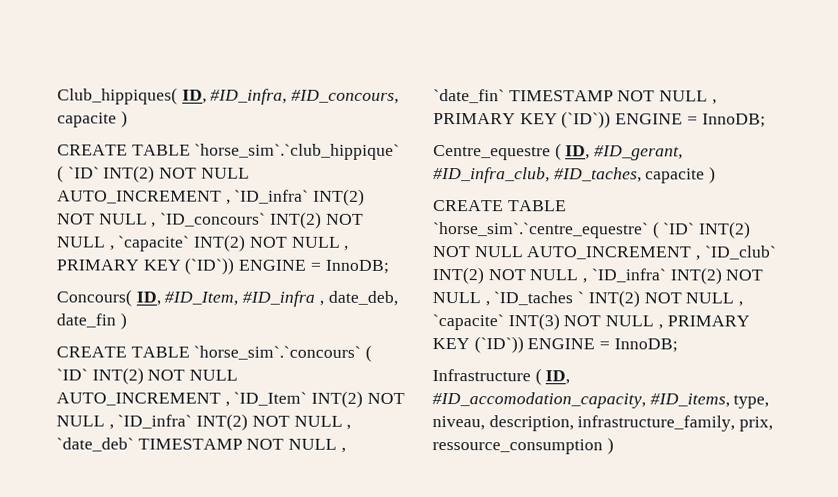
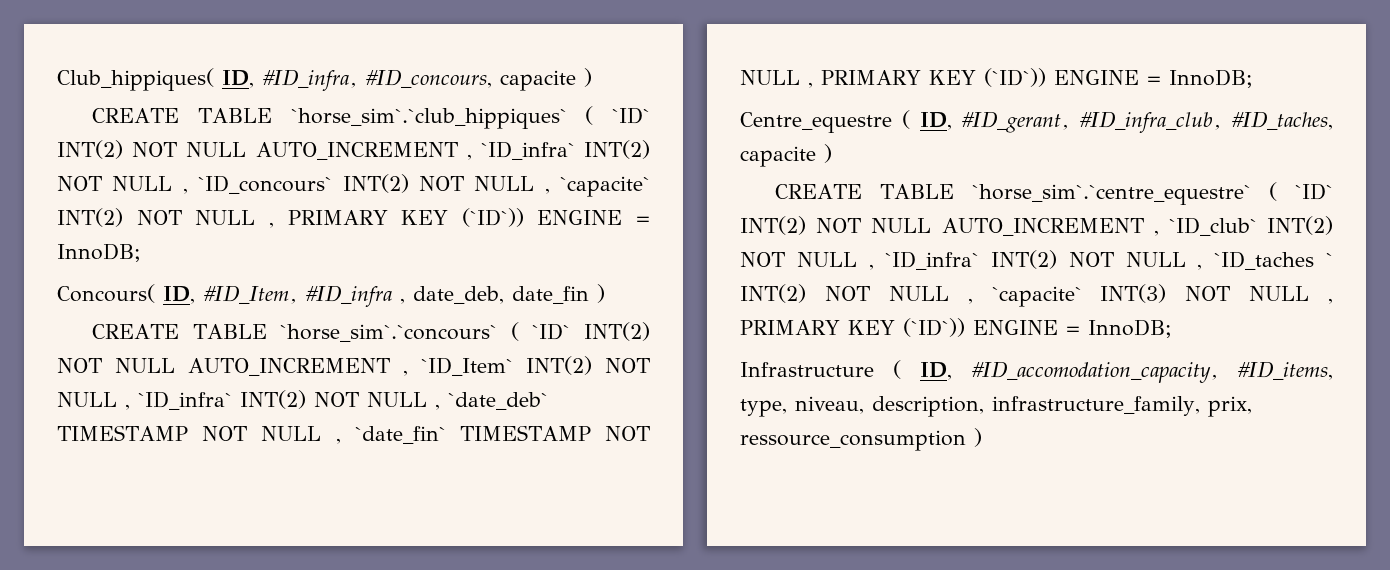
- CREATE TABLE `horse_sim`.`club_hippique` ( `ID` INT(2) NOT NULL AUTO_INCREMENT , `ID_infra` INT(2) NOT NULL , `ID_concours` INT(2) NOT NULL , `capacite` INT(2) NOT NULL , PRIMARY KEY (`ID`)) ENGINE = InnoDB;
+ CREATE TABLE `horse_sim`.`club_hippiques` ( `ID` INT(2) NOT NULL AUTO_INCREMENT , `ID_infra` INT(2) NOT NULL , `ID_concours` INT(2) NOT NULL , `capacite` INT(2) NOT NULL , PRIMARY KEY (`ID`)) ENGINE = InnoDB;

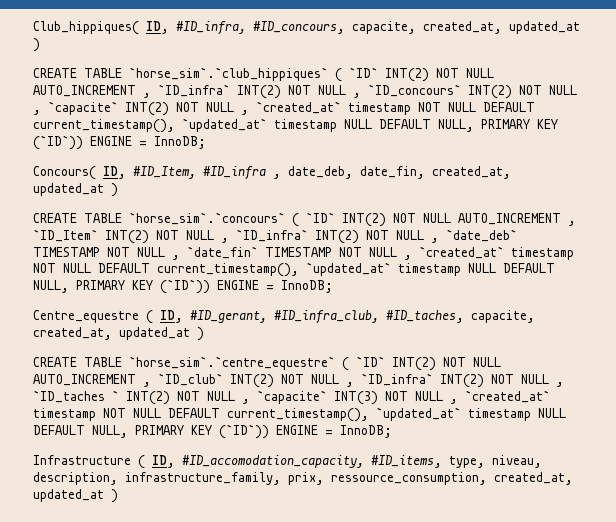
- Club_hippiques( ID, #ID_infra, #ID_concours, capacite )
+ Club_hippiques( ID, #ID_infra, #ID_concours, capacite, created_at, updated_at )
- CREATE TABLE `horse_sim`.`club_hippiques` ( `ID` INT(2) NOT NULL AUTO_INCREMENT , `ID_infra` INT(2) NOT NULL , `ID_concours` INT(2) NOT NULL , `capacite` INT(2) NOT NULL , PRIMARY KEY (`ID`)) ENGINE = InnoDB;
+ CREATE TABLE `horse_sim`.`club_hippiques` ( `ID` INT(2) NOT NULL AUTO_INCREMENT , `ID_infra` INT(2) NOT NULL , `ID_concours` INT(2) NOT NULL , `capacite` INT(2) NOT NULL , `created_at` timestamp NOT NULL DEFAULT current_timestamp(), `updated_at` timestamp NULL DEFAULT NULL, PRIMARY KEY (`ID`)) ENGINE = InnoDB;
- Concours( ID, #ID_Item, #ID_infra , date_deb, date_fin )
+ Concours( ID, #ID_Item, #ID_infra , date_deb, date_fin, created_at, updated_at )
- CREATE TABLE `horse_sim`.`concours` ( `ID` INT(2) NOT NULL AUTO_INCREMENT , `ID_Item` INT(2) NOT NULL , `ID_infra` INT(2) NOT NULL , `date_deb` TIMESTAMP NOT NULL , `date_fin` TIMESTAMP NOT NULL , PRIMARY KEY (`ID`)) ENGINE = InnoDB;
+ CREATE TABLE `horse_sim`.`concours` ( `ID` INT(2) NOT NULL AUTO_INCREMENT , `ID_Item` INT(2) NOT NULL , `ID_infra` INT(2) NOT NULL , `date_deb` TIMESTAMP NOT NULL , `date_fin` TIMESTAMP NOT NULL , `created_at` timestamp NOT NULL DEFAULT current_timestamp(), `updated_at` timestamp NULL DEFAULT NULL, PRIMARY KEY (`ID`)) ENGINE = InnoDB;
- Centre_equestre ( ID, #ID_gerant, #ID_infra_club, #ID_taches, capacite )
+ Centre_equestre ( ID, #ID_gerant, #ID_infra_club, #ID_taches, capacite, created_at, updated_at )
- CREATE TABLE `horse_sim`.`centre_equestre` ( `ID` INT(2) NOT NULL AUTO_INCREMENT , `ID_club` INT(2) NOT NULL , `ID_infra` INT(2) NOT NULL , `ID_taches ` INT(2) NOT NULL , `capacite` INT(3) NOT NULL , PRIMARY KEY (`ID`)) ENGINE = InnoDB;
+ CREATE TABLE `horse_sim`.`centre_equestre` ( `ID` INT(2) NOT NULL AUTO_INCREMENT , `ID_club` INT(2) NOT NULL , `ID_infra` INT(2) NOT NULL , `ID_taches ` INT(2) NOT NULL , `capacite` INT(3) NOT NULL , `created_at` timestamp NOT NULL DEFAULT current_timestamp(), `updated_at` timestamp NULL DEFAULT NULL, PRIMARY KEY (`ID`)) ENGINE = InnoDB;
- Infrastructure ( ID, #ID_accomodation_capacity, #ID_items, type, niveau, description, infrastructure_family, prix, ressource_consumption )
+ Infrastructure ( ID, #ID_accomodation_capacity, #ID_items, type, niveau, description, infrastructure_family, prix, ressource_consumption, created_at, updated_at )

